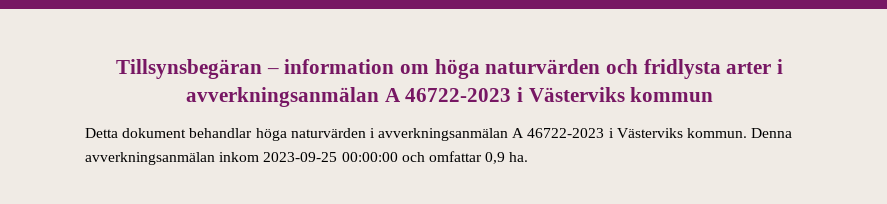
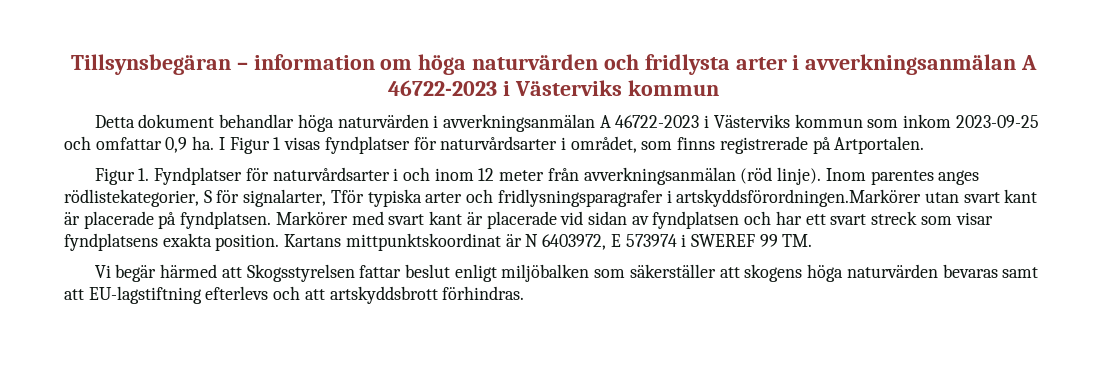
- Detta dokument behandlar höga naturvärden i avverkningsanmälan A 46722-2023 i Västerviks kommun. Denna avverkningsanmälan inkom 2023-09-25 00:00:00 och omfattar 0,9 ha.
+ Detta dokument behandlar höga naturvärden i avverkningsanmälan A 46722-2023 i Västerviks kommun som inkom 2023-09-25 och omfattar 0,9 ha.
+ I Figur 1 visas fyndplatser för naturvårdsarter i området, som finns registrerade på Artportalen.
+ Figur 1. Fyndplatser för naturvårdsarter i och inom 12 meter från avverkningsanmälan (röd linje). Inom parentes anges rödlistekategorier, S för signalarter, Tför typiska arter och fridlysningsparagrafer i artskyddsförordningen.Markörer utan svart kant är placerade på fyndplatsen. Markörer med svart kant är placerade vid sidan av fyndplatsen och har ett svart streck som visar fyndplatsens exakta position. Kartans mittpunktskoordinat är N 6403972, E 573974 i SWEREF 99 TM.
+ Vi begär härmed att Skogsstyrelsen fattar beslut enligt miljöbalken som säkerställer att skogens höga naturvärden bevaras samt att EU-lagstiftning efterlevs och att artskyddsbrott förhindras.

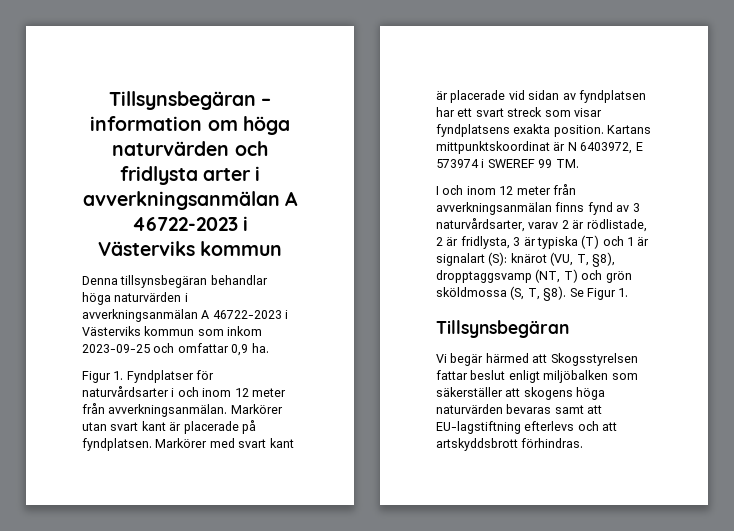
- Detta dokument behandlar höga naturvärden i avverkningsanmälan A 46722-2023 i Västerviks kommun som inkom 2023-09-25 och omfattar 0,9 ha. I Figur 1 visas fyndplatser för naturvårdsarter i området, som finns registrerade på Artportalen.
+ Denna tillsynsbegäran behandlar höga naturvärden i avverkningsanmälan A 46722-2023 i Västerviks kommun som inkom 2023-09-25 och omfattar 0,9 ha.
- Figur 1. Fyndplatser för naturvårdsarter i och inom 12 meter från avverkningsanmälan (röd linje). Inom parentes anges rödlistekategorier, S för signalarter, Tför typiska arter och fridlysningsparagrafer i artskyddsförordningen.Markörer utan svart kant är placerade på fyndplatsen.
+ Figur 1. Fyndplatser för naturvårdsarter i och inom 12 meter från avverkningsanmälan. Markörer utan svart kant är placerade på fyndplatsen.
- Markörer med svart kant är placerade vid sidan av fyndplatsen och har ett svart streck som visar fyndplatsens exakta position.
+ Markörer med svart kant är placerade vid sidan av fyndplatsen har ett svart streck som visar fyndplatsens exakta position.
+ I och inom 12 meter från avverkningsanmälan finns fynd av 3 naturvårdsarter, varav 2 är rödlistade, 2 är fridlysta, 3 är typiska (T) och 1 är signalart (S): knärot (VU, T, §8), dropptaggsvamp (NT, T) och grön sköldmossa (S, T, §8). Se Figur 1.
+ Tillsynsbegäran

